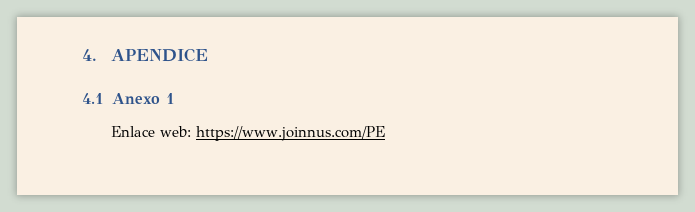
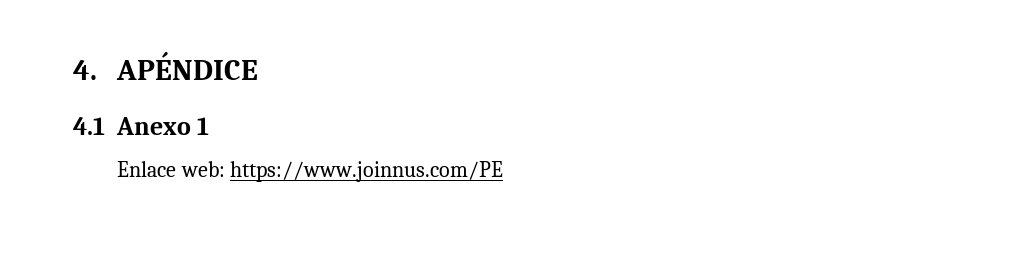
- 4. APENDICE
+ 4. APÉNDICE

